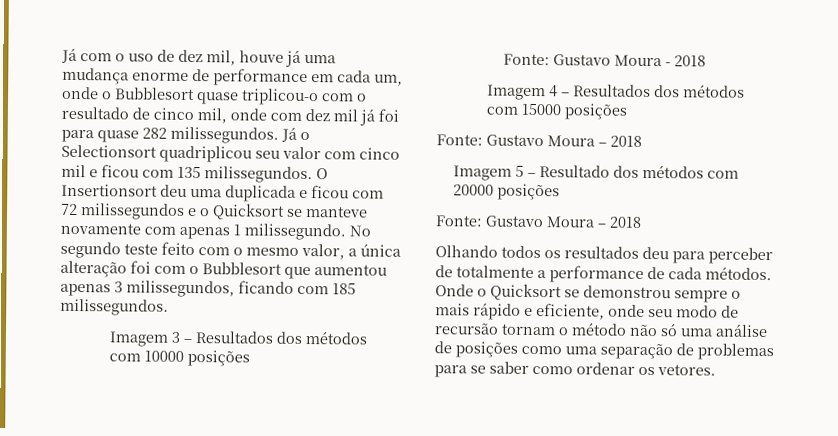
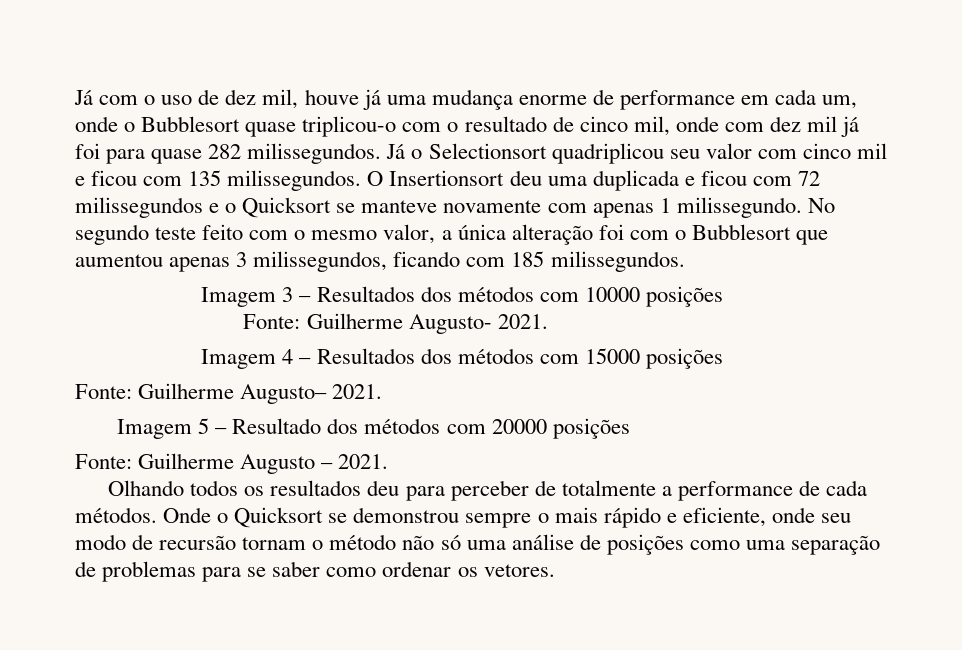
  Imagem 3 – Resultados dos métodos com 10000 posições
- Fonte: Gustavo Moura - 2018
+ Fonte: Guilherme Augusto- 2021.
  Imagem 4 – Resultados dos métodos com 15000 posições
- Fonte: Gustavo Moura – 2018
+ Fonte: Guilherme Augusto– 2021.
  Imagem 5 – Resultado dos métodos com 20000 posições
- Fonte: Gustavo Moura – 2018
+ Fonte: Guilherme Augusto – 2021.

